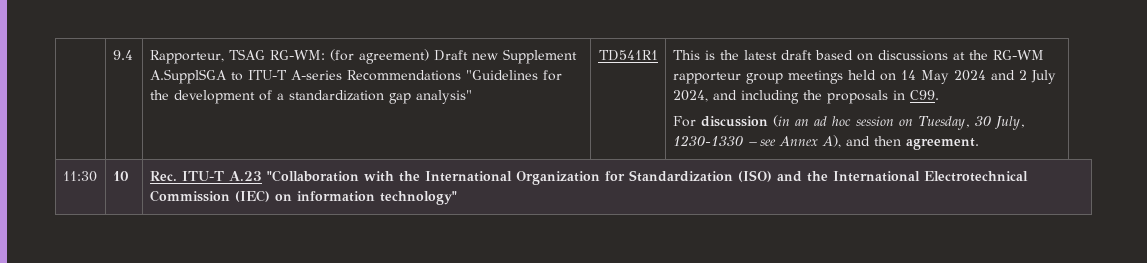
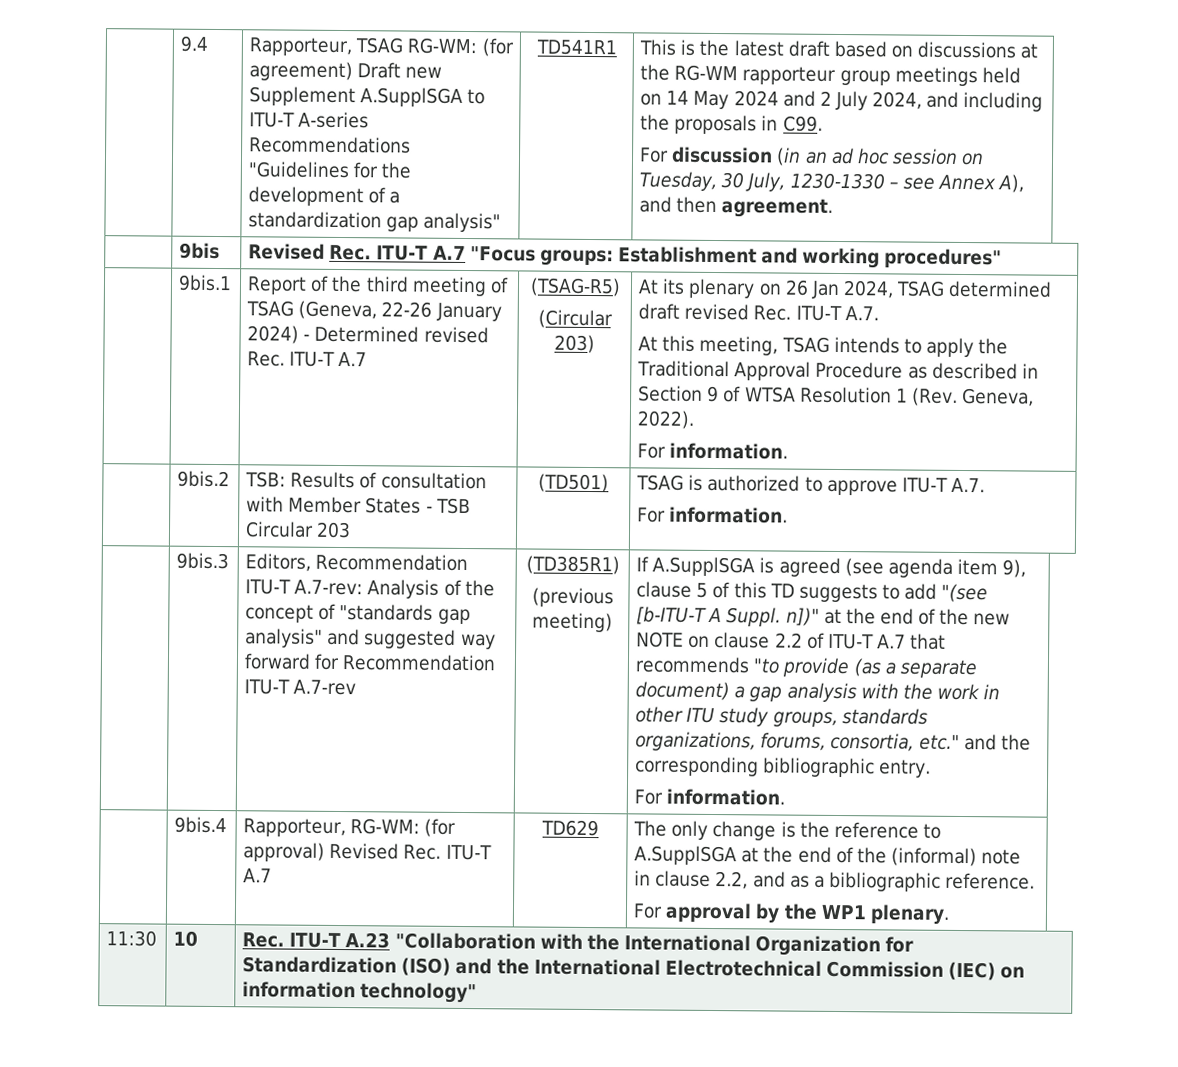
+ | 9bis | Revised Rec. ITU-T A.7 "Focus groups: Establishment and working procedures"
+ | 9bis.1 | Report of the third meeting of TSAG (Geneva, 22-26 January 2024) - Determined revised Rec. ITU-T A.7 | (TSAG-R5)
+ (Circular 203) | At its plenary on 26 Jan 2024, TSAG determined draft revised Rec. ITU-T A.7.
+ At this meeting, TSAG intends to apply the Traditional Approval Procedure as described in Section 9 of WTSA Resolution 1 (Rev. Geneva, 2022).
+ For information.
+ | 9bis.2 | TSB: Results of consultation with Member States - TSB Circular 203 | (TD501) | TSAG is authorized to approve ITU-T A.7.
+ For information.
+ | 9bis.3 | Editors, Recommendation ITU-T A.7-rev: Analysis of the concept of "standards gap analysis" and suggested way forward for Recommendation ITU-T A.7-rev | (TD385R1)
+ (previous meeting) | If A.SupplSGA is agreed (see agenda item 9), clause 5 of this TD suggests to add "(see [b-ITU-T A Suppl. n])" at the end of the new NOTE on clause 2.2 of ITU-T A.7 that recommends "to provide (as a separate document) a gap analysis with the work in other ITU study groups, standards organizations, forums, consortia, etc." and the corresponding bibliographic entry.
+ For information.
+ | 9bis.4 | Rapporteur, RG-WM: (for approval) Revised Rec. ITU-T A.7 | TD629 | The only change is the reference to A.SupplSGA at the end of the (informal) note in clause 2.2, and as a bibliographic reference.
+ For approval by the WP1 plenary.

